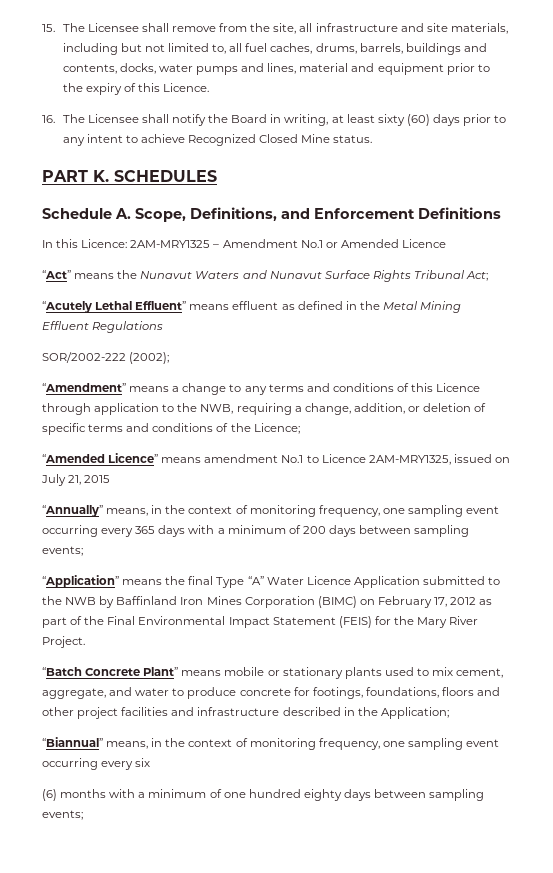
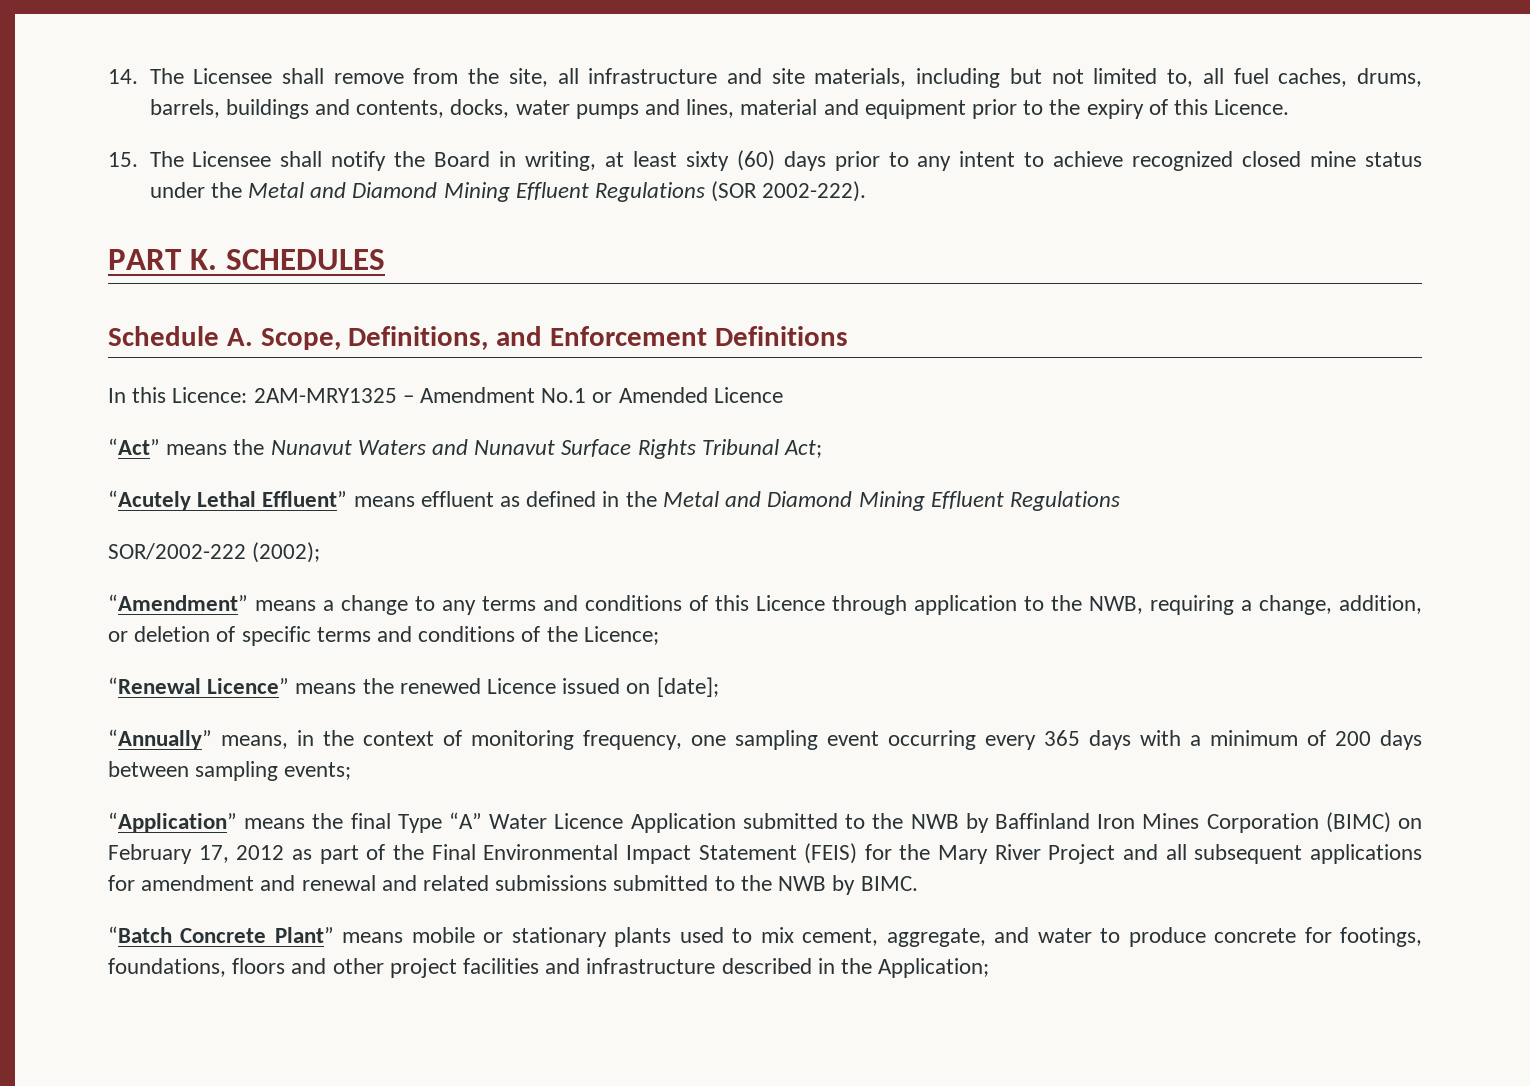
- 15. The Licensee shall remove from the site, all infrastructure and site materials, including but not limited to, all fuel caches, drums, barrels, buildings and contents, docks, water pumps and lines, material and equipment prior to the expiry of this Licence.
+ 14. The Licensee shall remove from the site, all infrastructure and site materials, including but not limited to, all fuel caches, drums, barrels, buildings and contents, docks, water pumps and lines, material and equipment prior to the expiry of this Licence.
- 16. The Licensee shall notify the Board in writing, at least sixty (60) days prior to any intent to achieve Recognized Closed Mine status.
+ 15. The Licensee shall notify the Board in writing, at least sixty (60) days prior to any intent to achieve recognized closed mine status under the Metal and Diamond Mining Effluent Regulations (SOR 2002-222).
- “Acutely Lethal Effluent” means effluent as defined in the Metal Mining Effluent Regulations
+ “Acutely Lethal Effluent” means effluent as defined in the Metal and Diamond Mining Effluent Regulations
- “Amended Licence” means amendment No.1 to Licence 2AM-MRY1325, issued on July 21, 2015
+ “Renewal Licence” means the renewed Licence issued on [date];
- “Application” means the final Type “A” Water Licence Application submitted to the NWB by Baffinland Iron Mines Corporation (BIMC) on February 17, 2012 as part of the Final Environmental Impact Statement (FEIS) for the Mary River Project.
+ “Application” means the final Type “A” Water Licence Application submitted to the NWB by Baffinland Iron Mines Corporation (BIMC) on February 17, 2012 as part of the Final Environmental Impact Statement (FEIS) for the Mary River Project and all subsequent applications for amendment and renewal and related submissions submitted to the NWB by BIMC.
- “Biannual” means, in the context of monitoring frequency, one sampling event occurring every six
- (6) months with a minimum of one hundred eighty days between sampling events;

